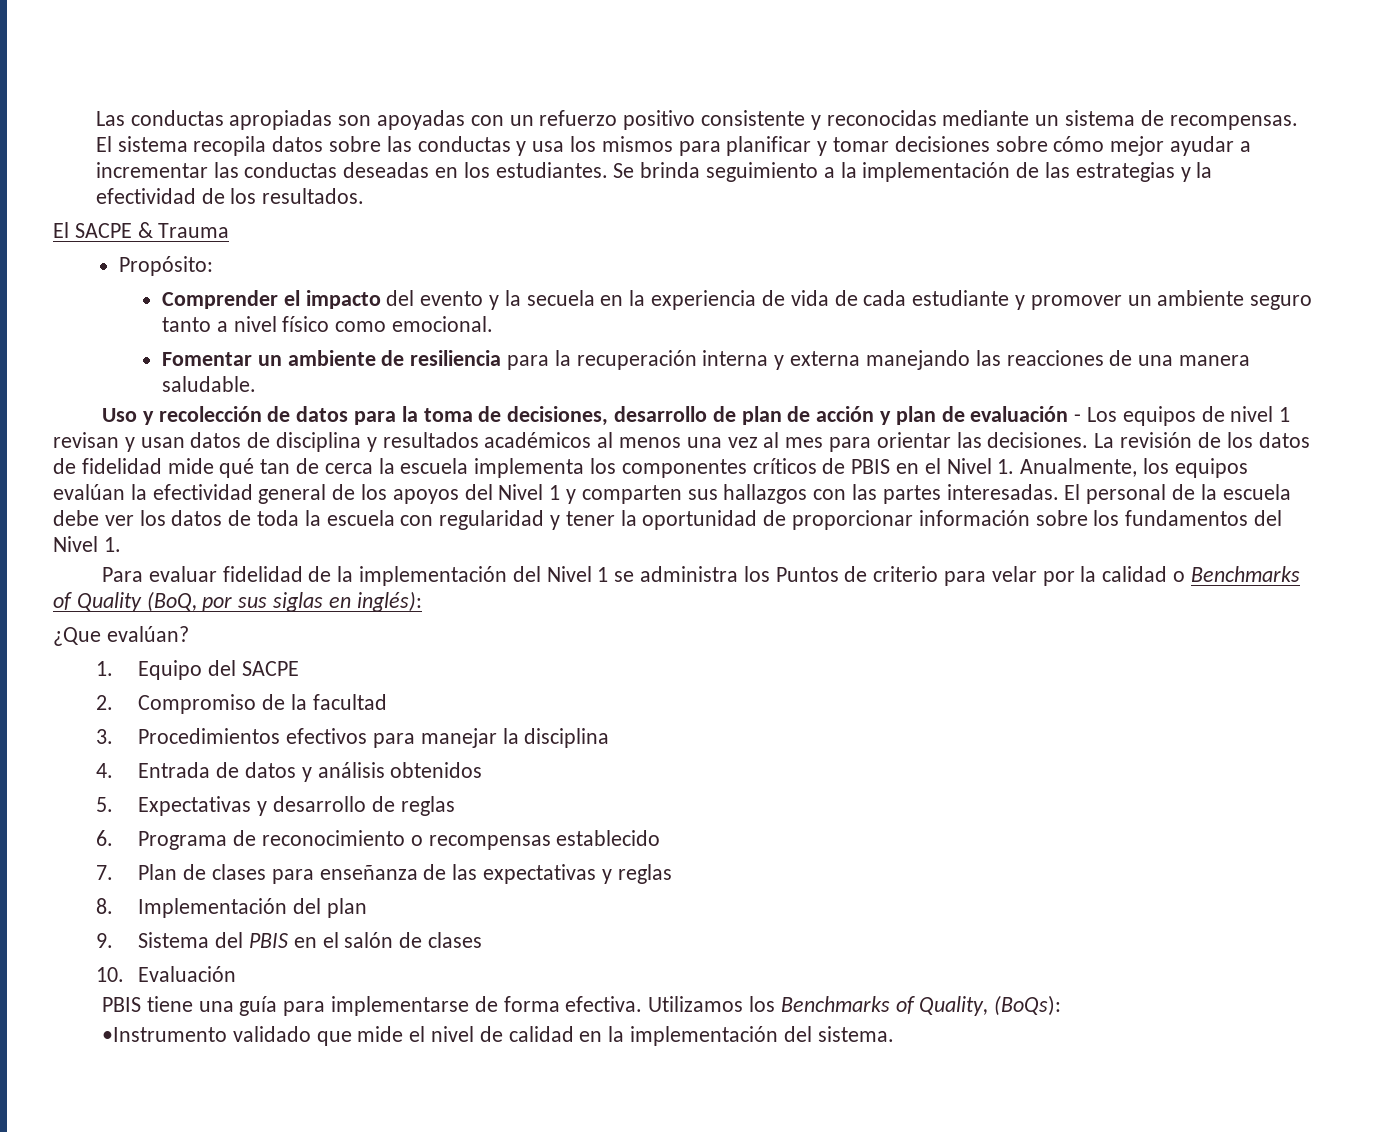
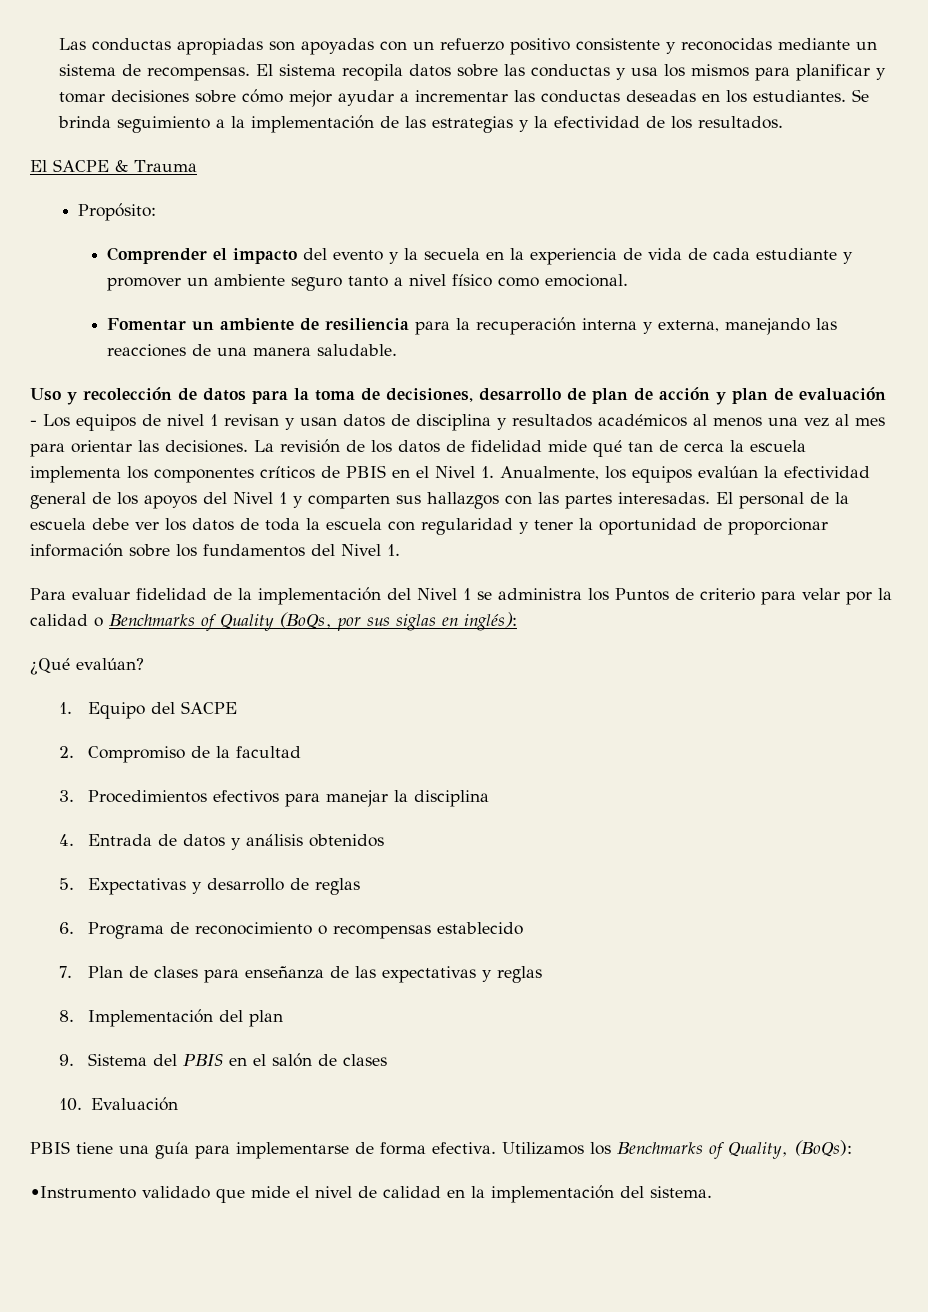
- Fomentar un ambiente de resiliencia para la recuperación interna y externa manejando las reacciones de una manera saludable.
+ Fomentar un ambiente de resiliencia para la recuperación interna y externa, manejando las reacciones de una manera saludable.
- Para evaluar fidelidad de la implementación del Nivel 1 se administra los Puntos de criterio para velar por la calidad o Benchmarks of Quality (BoQ, por sus siglas en inglés):
+ Para evaluar fidelidad de la implementación del Nivel 1 se administra los Puntos de criterio para velar por la calidad o Benchmarks of Quality (BoQs, por sus siglas en inglés):
- ¿Que evalúan?
+ ¿Qué evalúan?

